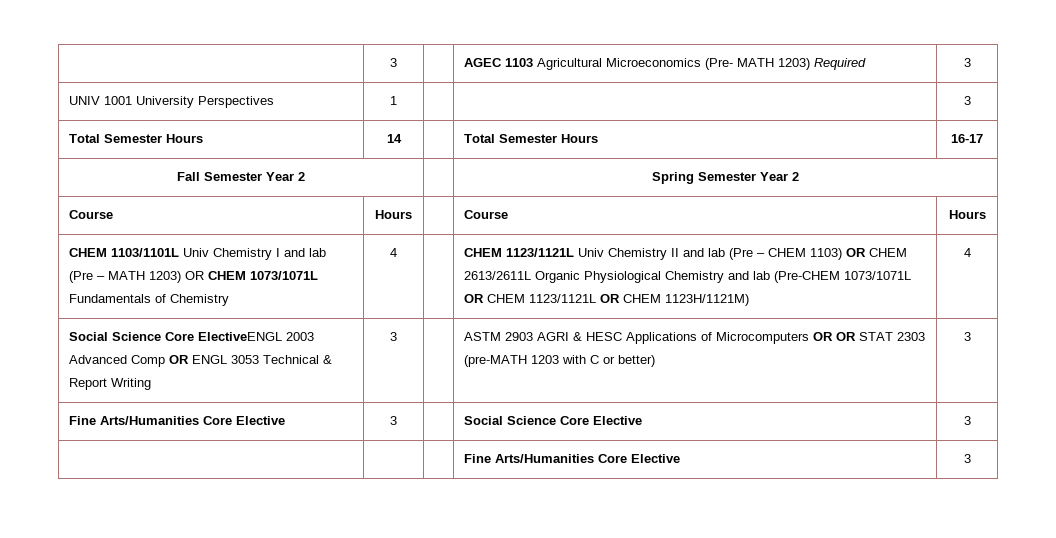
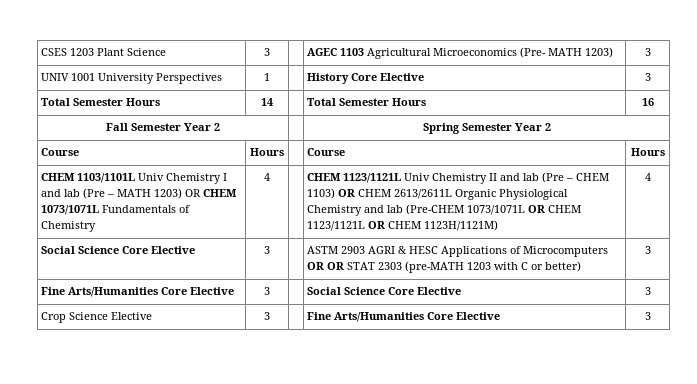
- | 3 | | AGEC 1103 Agricultural Microeconomics (Pre- MATH 1203) Required | 3
+ CSES 1203 Plant Science | 3 | | AGEC 1103 Agricultural Microeconomics (Pre- MATH 1203) | 3
- UNIV 1001 University Perspectives | 1 | | | 3
+ UNIV 1001 University Perspectives | 1 | | History Core Elective | 3
- Total Semester Hours | 14 | | Total Semester Hours | 16-17
+ Total Semester Hours | 14 | | Total Semester Hours | 16
- Social Science Core ElectiveENGL 2003 Advanced Comp OR ENGL 3053 Technical & Report Writing | 3 | | ASTM 2903 AGRI & HESC Applications of Microcomputers OR OR STAT 2303 (pre-MATH 1203 with C or better) | 3
+ Social Science Core Elective | 3 | | ASTM 2903 AGRI & HESC Applications of Microcomputers OR OR STAT 2303 (pre-MATH 1203 with C or better) | 3
- | | | Fine Arts/Humanities Core Elective | 3
+ Crop Science Elective | 3 | | Fine Arts/Humanities Core Elective | 3

